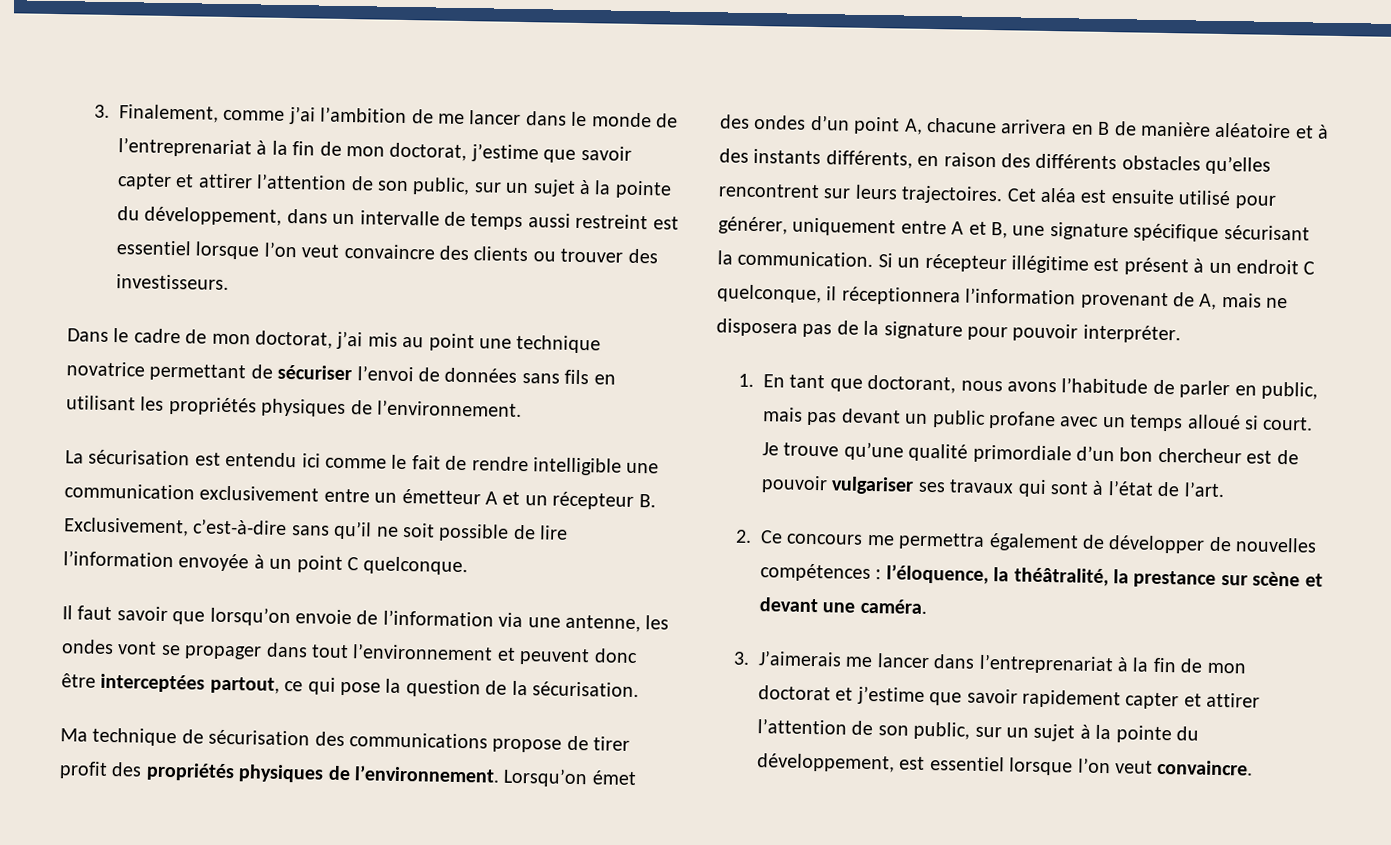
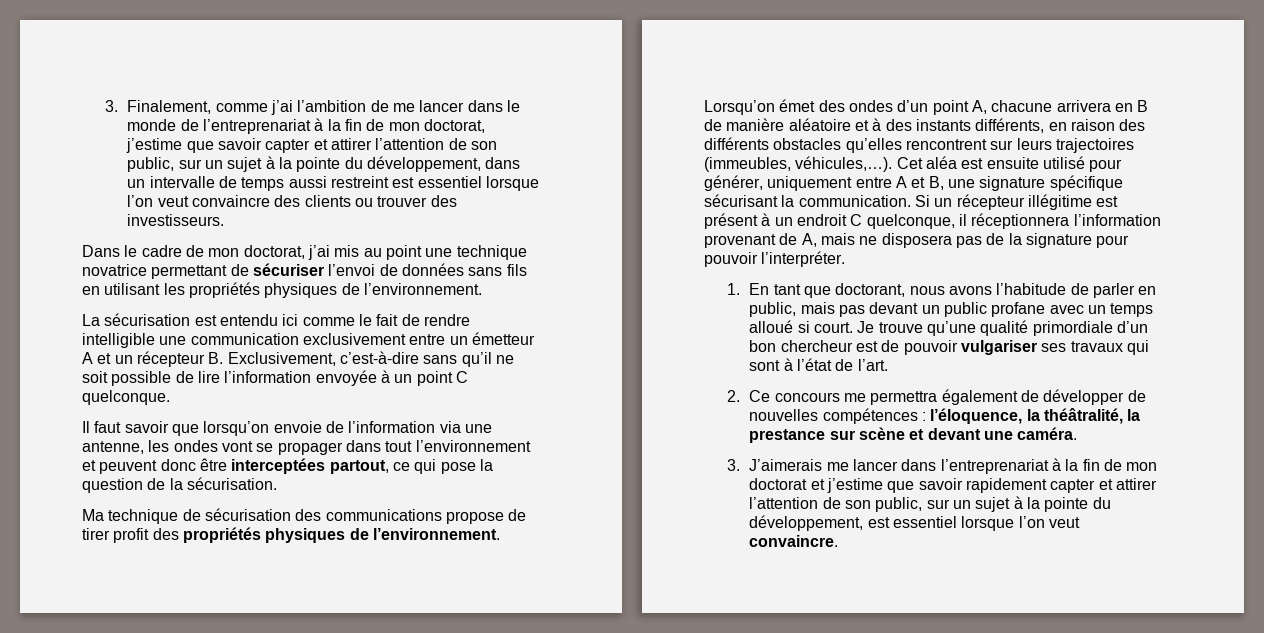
- Lorsqu’on émet des ondes d’un point A, chacune arrivera en B de manière aléatoire et à des instants différents, en raison des différents obstacles qu’elles rencontrent sur leurs trajectoires.
+ Lorsqu’on émet des ondes d’un point A, chacune arrivera en B de manière aléatoire et à des instants différents, en raison des différents obstacles qu’elles rencontrent sur leurs trajectoires (immeubles, véhicules,…).
- Si un récepteur illégitime est présent à un endroit C quelconque, il réceptionnera l’information provenant de A, mais ne disposera pas de la signature pour pouvoir interpréter.
+ Si un récepteur illégitime est présent à un endroit C quelconque, il réceptionnera l’information provenant de A, mais ne disposera pas de la signature pour pouvoir l’interpréter.

